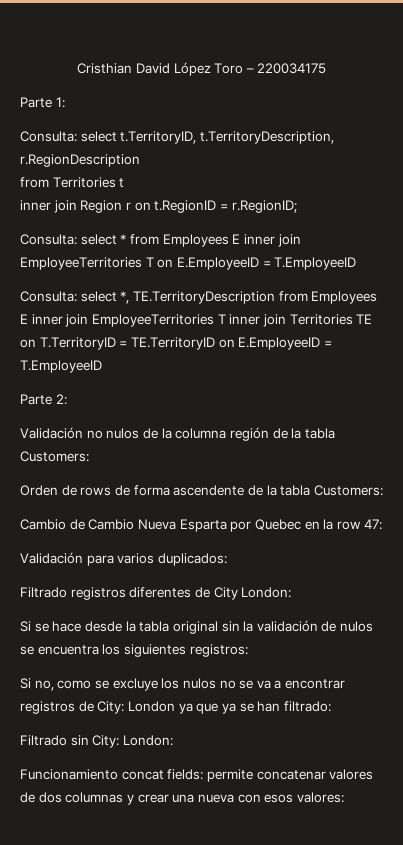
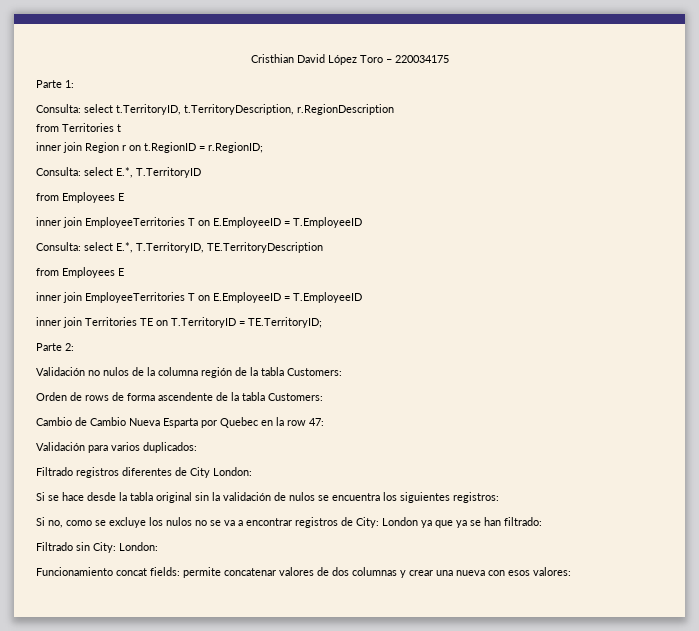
- Consulta: select * from Employees E inner join EmployeeTerritories T on E.EmployeeID = T.EmployeeID
+ Consulta: select E.*, T.TerritoryID
+ from Employees E
+ inner join EmployeeTerritories T on E.EmployeeID = T.EmployeeID
- Consulta: select *, TE.TerritoryDescription from Employees E inner join EmployeeTerritories T inner join Territories TE on T.TerritoryID = TE.TerritoryID on E.EmployeeID = T.EmployeeID
+ Consulta: select E.*, T.TerritoryID, TE.TerritoryDescription
+ from Employees E
+ inner join EmployeeTerritories T on E.EmployeeID = T.EmployeeID
+ inner join Territories TE on T.TerritoryID = TE.TerritoryID;

